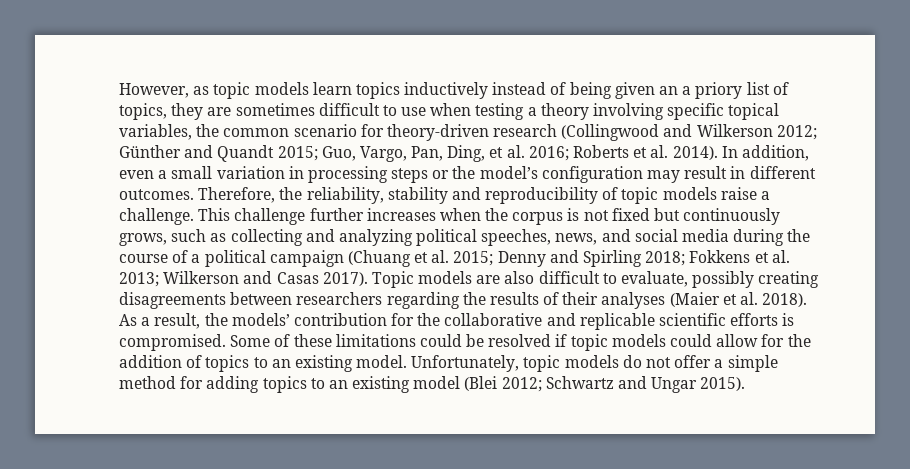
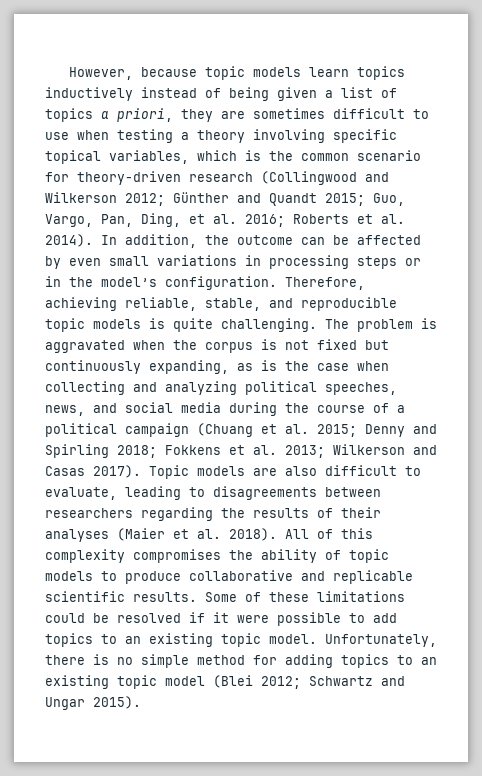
- However, as topic models learn topics inductively instead of being given an a priory list of topics, they are sometimes difficult to use when testing a theory involving specific topical variables, the common scenario for theory-driven research (Collingwood and Wilkerson 2012; Günther and Quandt 2015; Guo, Vargo, Pan, Ding, et al. 2016; Roberts et al. 2014).
+ However, because topic models learn topics inductively instead of being given a list of topics a priori, they are sometimes difficult to use when testing a theory involving specific topical variables, which is the common scenario for theory-driven research (Collingwood and Wilkerson 2012; Günther and Quandt 2015; Guo, Vargo, Pan, Ding, et al. 2016; Roberts et al. 2014).
- In addition, even a small variation in processing steps or the model’s configuration may result in different outcomes. Therefore, the reliability, stability and reproducibility of topic models raise a challenge. This challenge further increases when the corpus is not fixed but continuously grows, such as collecting and analyzing political speeches, news, and social media during the course of a political campaign (Chuang et al. 2015; Denny and Spirling 2018; Fokkens et al. 2013; Wilkerson and Casas 2017).
+ In addition, the outcome can be affected by even small variations in processing steps or in the model’s configuration. Therefore, achieving reliable, stable, and reproducible topic models is quite challenging. The problem is aggravated when the corpus is not fixed but continuously expanding, as is the case when collecting and analyzing political speeches, news, and social media during the course of a political campaign (Chuang et al. 2015; Denny and Spirling 2018; Fokkens et al. 2013; Wilkerson and Casas 2017).
- Topic models are also difficult to evaluate, possibly creating disagreements between researchers regarding the results of their analyses (Maier et al. 2018).
+ Topic models are also difficult to evaluate, leading to disagreements between researchers regarding the results of their analyses (Maier et al. 2018).
- As a result, the models’ contribution for the collaborative and replicable scientific efforts is compromised.
+ All of this complexity compromises the ability of topic models to produce collaborative and replicable scientific results.
- Some of these limitations could be resolved if topic models could allow for the addition of topics to an existing model.
+ Some of these limitations could be resolved if it were possible to add topics to an existing topic model.
- Unfortunately, topic models do not offer a simple method for adding topics to an existing model (Blei 2012; Schwartz and Ungar 2015).
+ Unfortunately, there is no simple method for adding topics to an existing topic model (Blei 2012; Schwartz and Ungar 2015).

